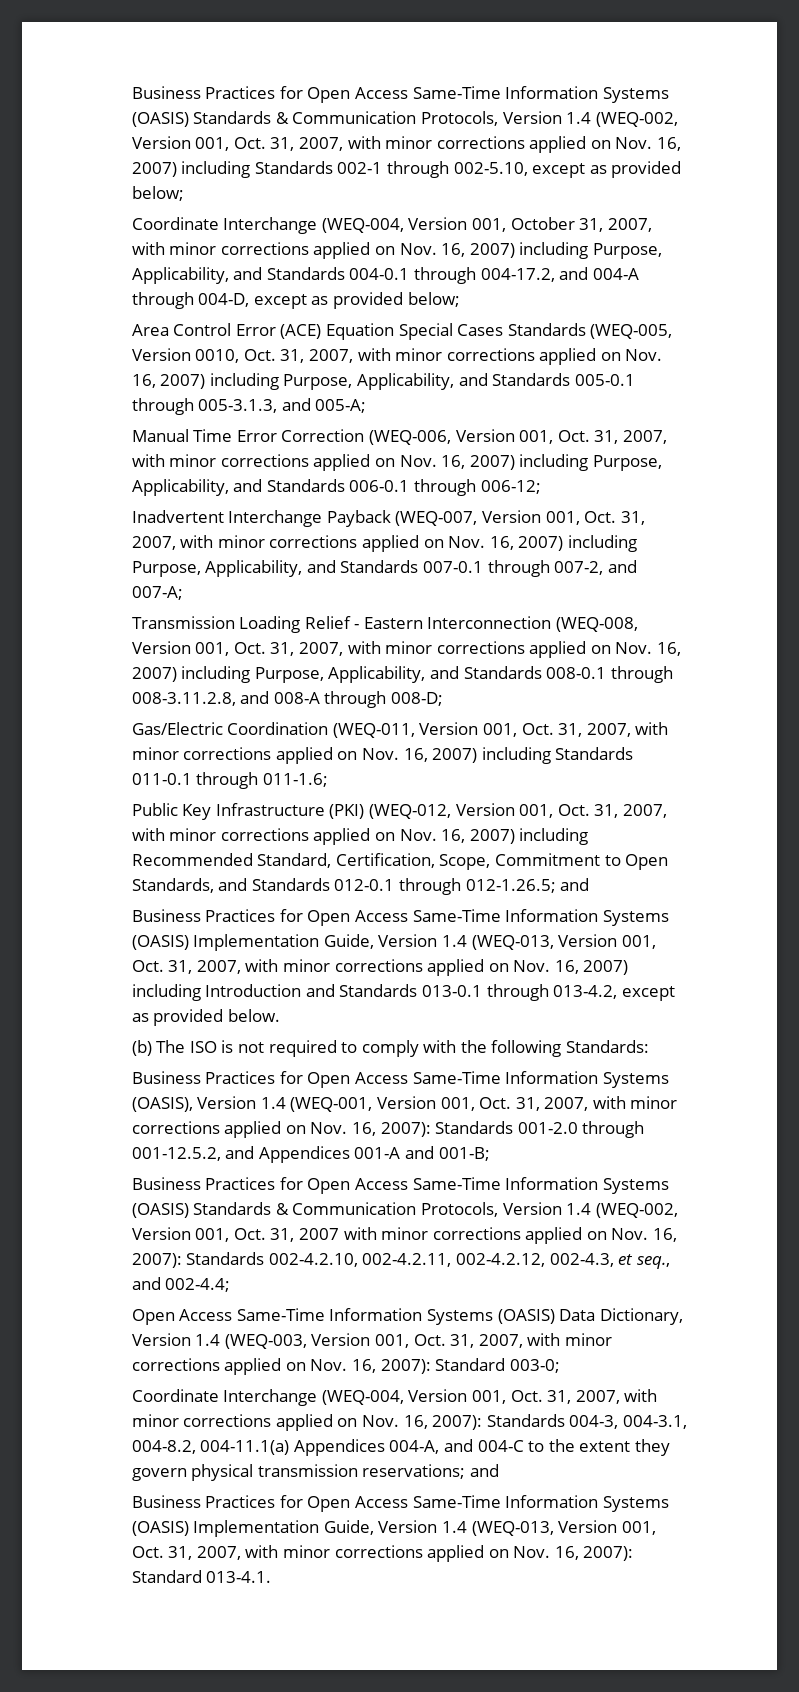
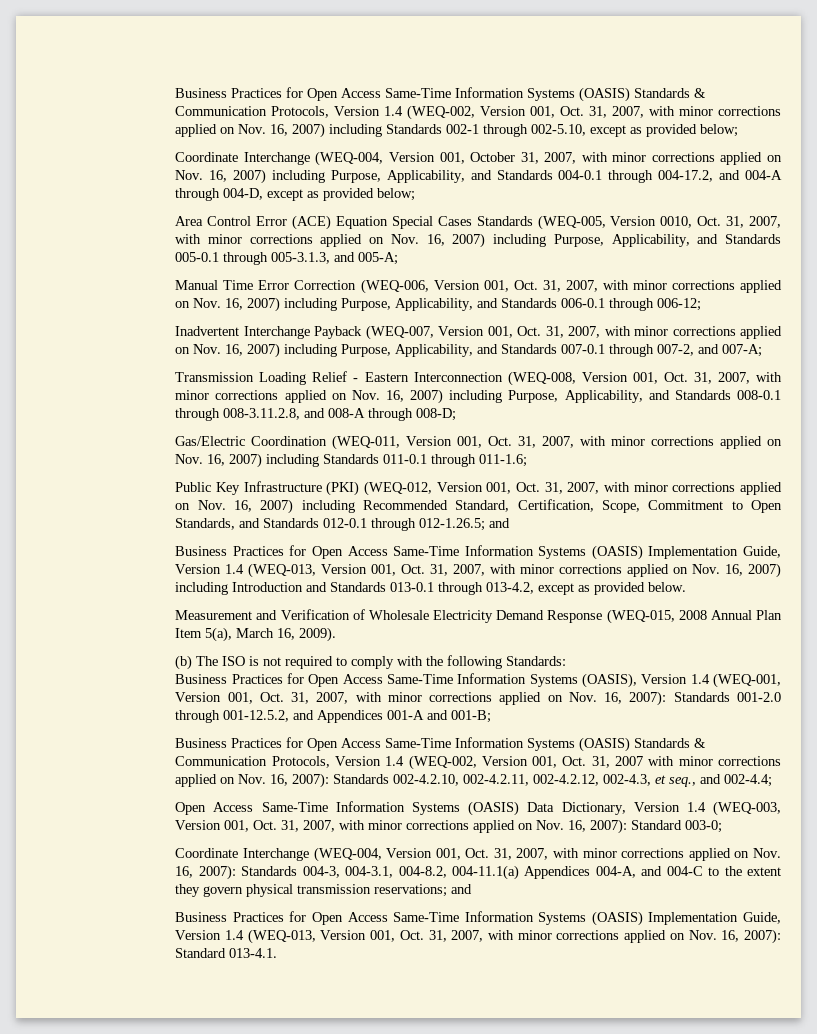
+ Measurement and Verification of Wholesale Electricity Demand Response (WEQ-015, 2008 Annual Plan Item 5(a), March 16, 2009).

